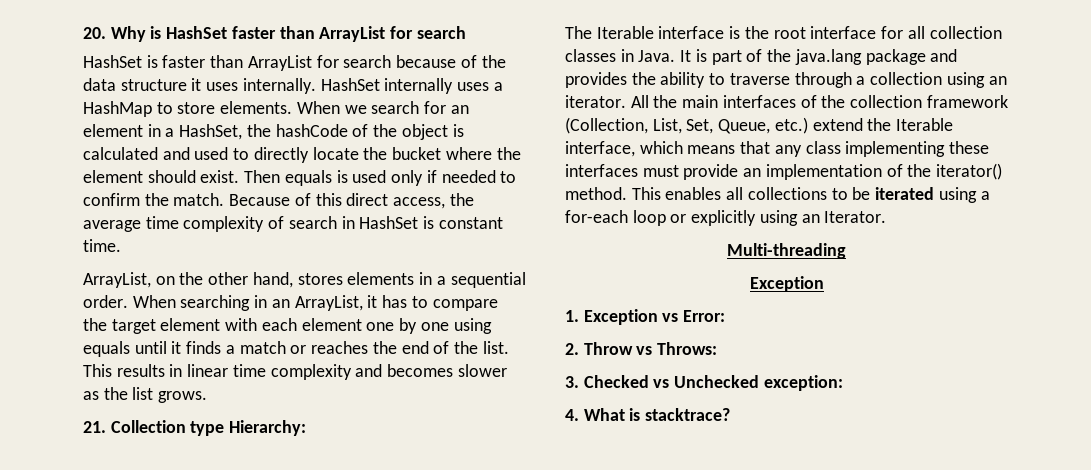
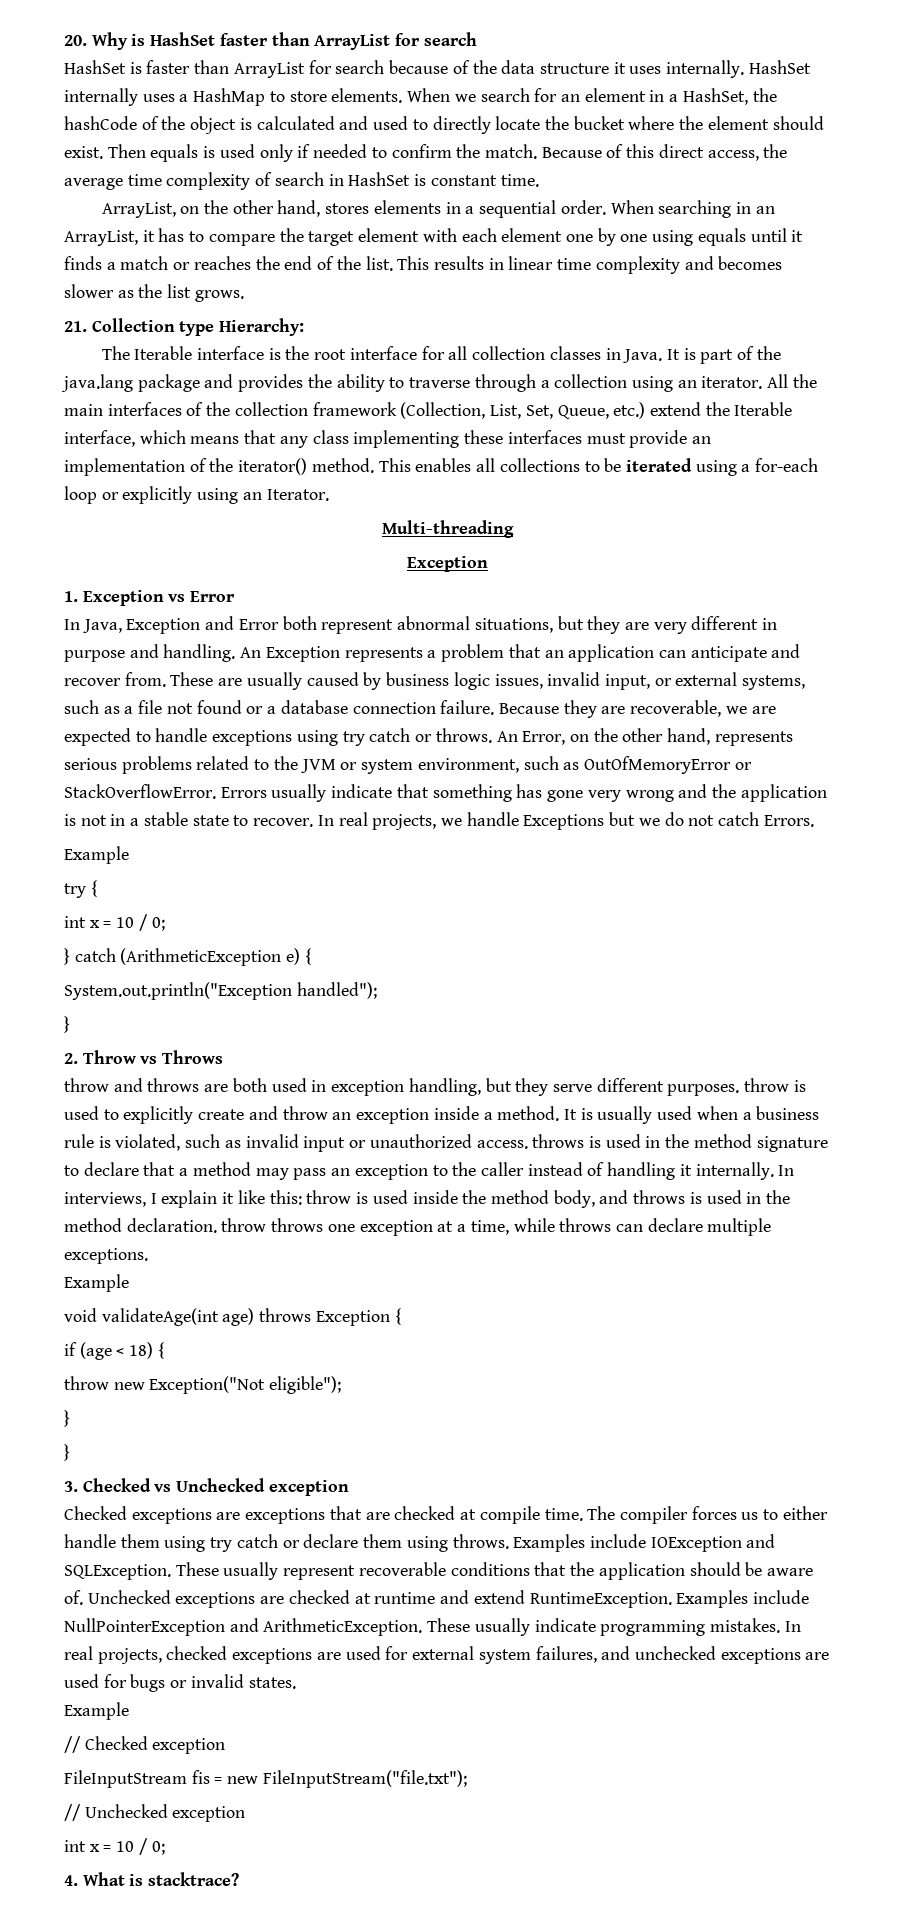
- 1. Exception vs Error:
- 2. Throw vs Throws:
- 3. Checked vs Unchecked exception:
+ 1. Exception vs Error
+ In Java, Exception and Error both represent abnormal situations, but they are very different in purpose and handling. An Exception represents a problem that an application can anticipate and recover from. These are usually caused by business logic issues, invalid input, or external systems, such as a file not found or a database connection failure. Because they are recoverable, we are expected to handle exceptions using try catch or throws. An Error, on the other hand, represents serious problems related to the JVM or system environment, such as OutOfMemoryError or StackOverflowError. Errors usually indicate that something has gone very wrong and the application is not in a stable state to recover. In real projects, we handle Exceptions but we do not catch Errors.
+ Example
+ try {
+ int x = 10 / 0;
+ } catch (ArithmeticException e) {
+ System.out.println("Exception handled");
+ }
+ 2. Throw vs Throws
+ throw and throws are both used in exception handling, but they serve different purposes. throw is used to explicitly create and throw an exception inside a method. It is usually used when a business rule is violated, such as invalid input or unauthorized access. throws is used in the method signature to declare that a method may pass an exception to the caller instead of handling it internally. In interviews, I explain it like this: throw is used inside the method body, and throws is used in the method declaration. throw throws one exception at a time, while throws can declare multiple exceptions.
+ Example
+ void validateAge(int age) throws Exception {
+ if (age < 18) {
+ throw new Exception("Not eligible");
+ }
+ }
+ 3. Checked vs Unchecked exception
+ Checked exceptions are exceptions that are checked at compile time. The compiler forces us to either handle them using try catch or declare them using throws. Examples include IOException and SQLException. These usually represent recoverable conditions that the application should be aware of. Unchecked exceptions are checked at runtime and extend RuntimeException. Examples include NullPointerException and ArithmeticException. These usually indicate programming mistakes. In real projects, checked exceptions are used for external system failures, and unchecked exceptions are used for bugs or invalid states.
+ Example
+ // Checked exception
+ FileInputStream fis = new FileInputStream("file.txt");
+ // Unchecked exception
+ int x = 10 / 0;

